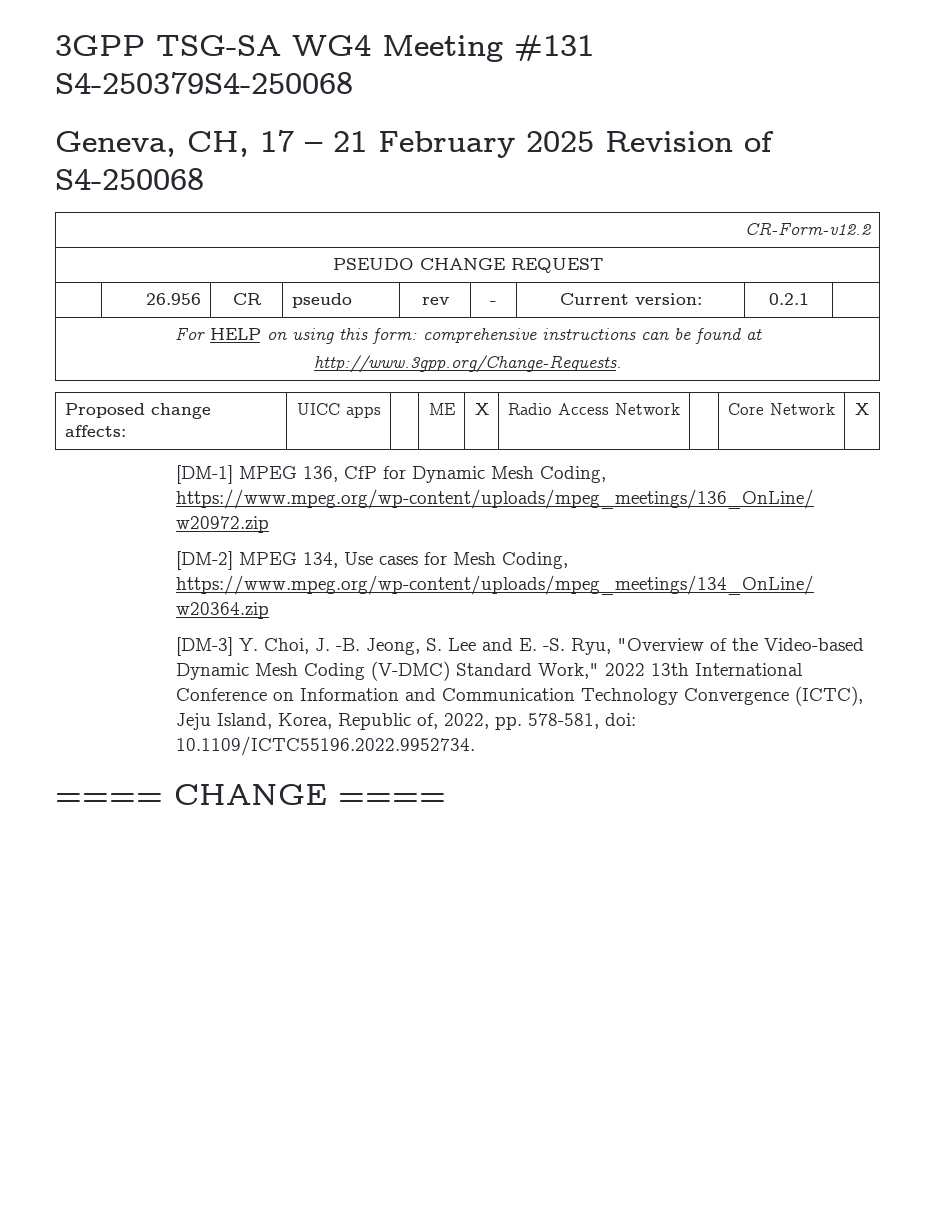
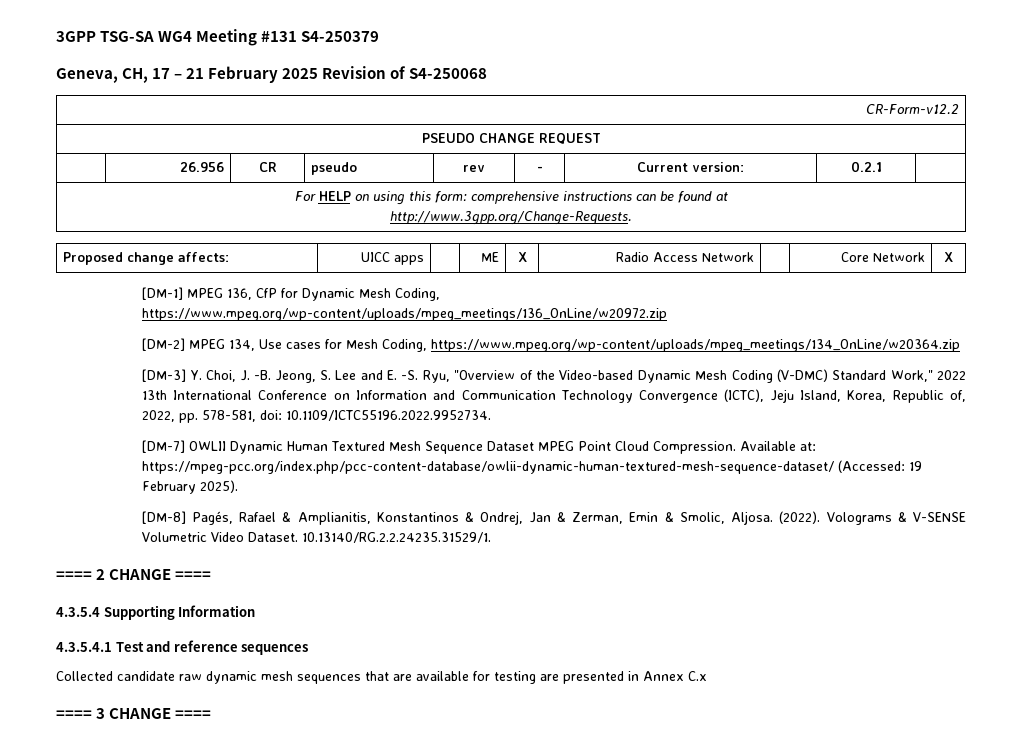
- 3GPP TSG-SA WG4 Meeting #131 S4-250379S4-250068
+ 3GPP TSG-SA WG4 Meeting #131 S4-250379
- ==== CHANGE ====
+ [DM-7] OWLII Dynamic Human Textured Mesh Sequence Dataset MPEG Point Cloud Compression. Available at: https://mpeg-pcc.org/index.php/pcc-content-database/owlii-dynamic-human-textured-mesh-sequence-dataset/ (Accessed: 19 February 2025).
+ [DM-8] Pagés, Rafael & Amplianitis, Konstantinos & Ondrej, Jan & Zerman, Emin & Smolic, Aljosa. (2022). Volograms & V-SENSE Volumetric Video Dataset. 10.13140/RG.2.2.24235.31529/1.
+ ==== 2 CHANGE ====
+ 4.3.5.4 Supporting Information
+ 4.3.5.4.1 Test and reference sequences
+ Collected candidate raw dynamic mesh sequences that are available for testing are presented in Annex C.x
+ ==== 3 CHANGE ====

